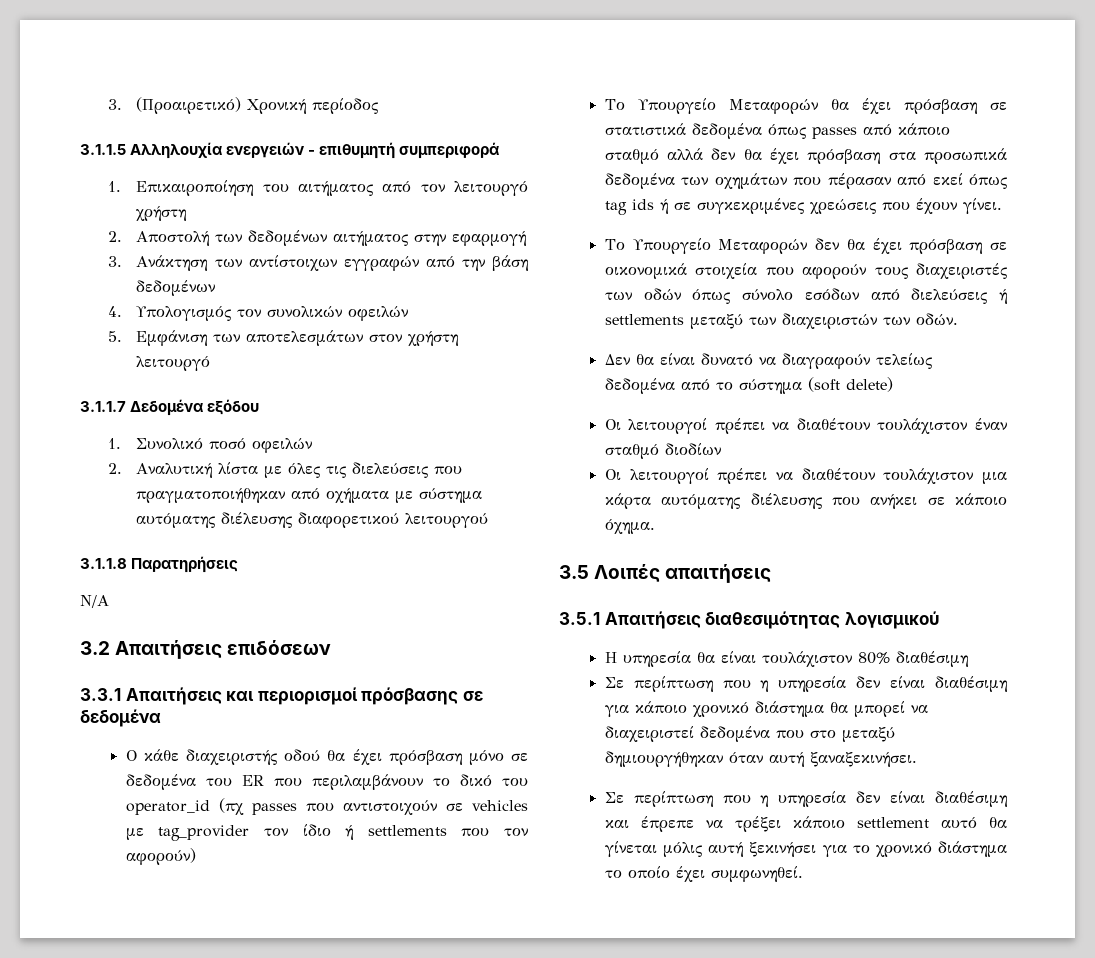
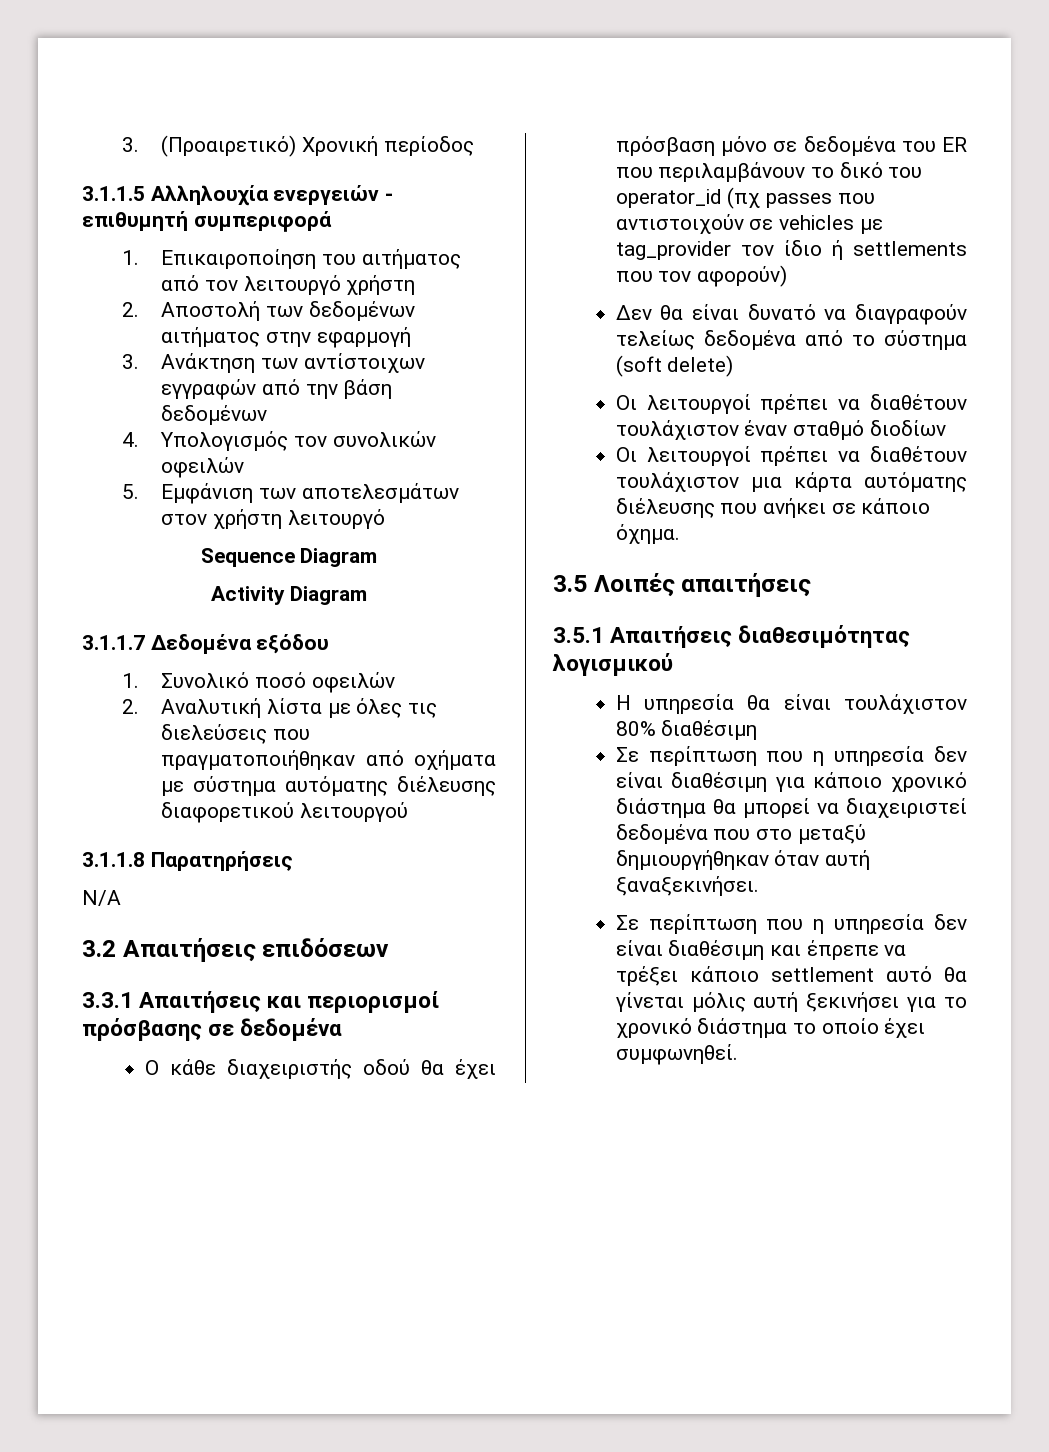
+ Sequence Diagram
+ Activity Diagram
- Το Υπουργείο Μεταφορών θα έχει πρόσβαση σε στατιστικά δεδομένα όπως passes από κάποιο σταθμό αλλά δεν θα έχει πρόσβαση στα προσωπικά δεδομένα των οχημάτων που πέρασαν από εκεί όπως tag ids ή σε συγκεκριμένες χρεώσεις που έχουν γίνει.
- Το Υπουργείο Μεταφορών δεν θα έχει πρόσβαση σε οικονομικά στοιχεία που αφορούν τους διαχειριστές των οδών όπως σύνολο εσόδων από διελεύσεις ή settlements μεταξύ των διαχειριστών των οδών.

